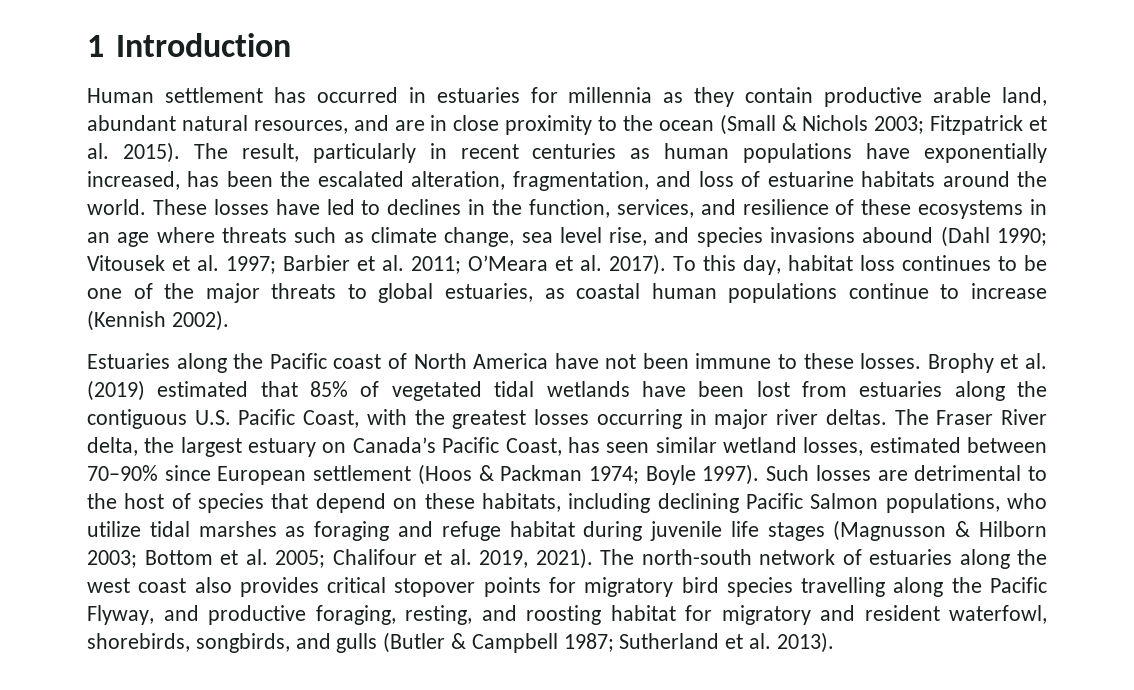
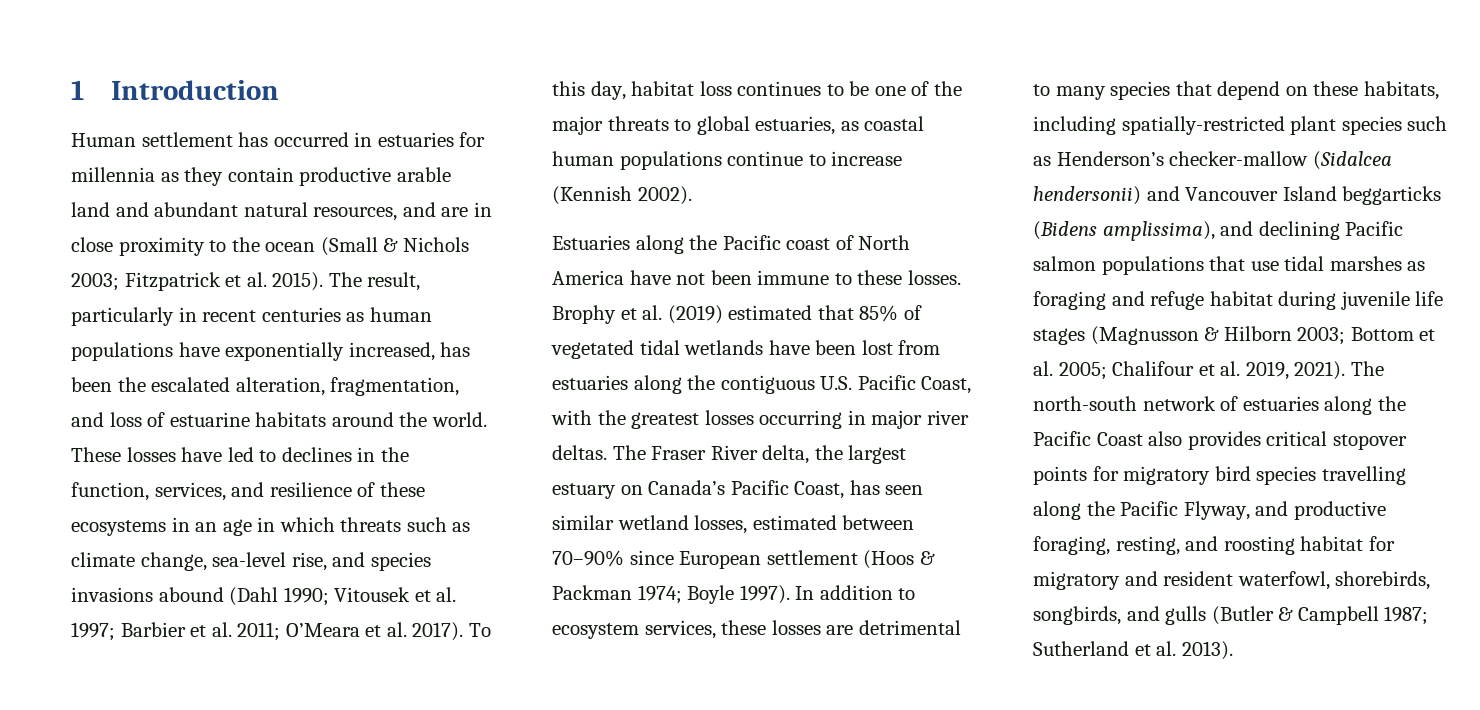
- Human settlement has occurred in estuaries for millennia as they contain productive arable land, abundant natural resources, and are in close proximity to the ocean (Small & Nichols 2003; Fitzpatrick et al. 2015).
+ Human settlement has occurred in estuaries for millennia as they contain productive arable land and abundant natural resources, and are in close proximity to the ocean (Small & Nichols 2003; Fitzpatrick et al. 2015).
- These losses have led to declines in the function, services, and resilience of these ecosystems in an age where threats such as climate change, sea level rise, and species invasions abound (Dahl 1990; Vitousek et al. 1997; Barbier et al. 2011; O’Meara et al. 2017).
+ These losses have led to declines in the function, services, and resilience of these ecosystems in an age in which threats such as climate change, sea-level rise, and species invasions abound (Dahl 1990; Vitousek et al. 1997; Barbier et al. 2011; O’Meara et al. 2017).
- Such losses are detrimental to the host of species that depend on these habitats, including declining Pacific Salmon populations, who utilize tidal marshes as foraging and refuge habitat during juvenile life stages (Magnusson & Hilborn 2003; Bottom et al. 2005; Chalifour et al. 2019, 2021).
+ In addition to ecosystem services, these losses are detrimental to many species that depend on these habitats, including spatially-restricted plant species such as Henderson’s checker-mallow (Sidalcea hendersonii) and Vancouver Island beggarticks (Bidens amplissima), and declining Pacific salmon populations that use tidal marshes as foraging and refuge habitat during juvenile life stages (Magnusson & Hilborn 2003; Bottom et al. 2005; Chalifour et al. 2019, 2021).
- The north-south network of estuaries along the west coast also provides critical stopover points for migratory bird species travelling along the Pacific Flyway, and productive foraging, resting, and roosting habitat for migratory and resident waterfowl, shorebirds, songbirds, and gulls (Butler & Campbell 1987; Sutherland et al. 2013).
+ The north-south network of estuaries along the Pacific Coast also provides critical stopover points for migratory bird species travelling along the Pacific Flyway, and productive foraging, resting, and roosting habitat for migratory and resident waterfowl, shorebirds, songbirds, and gulls (Butler & Campbell 1987; Sutherland et al. 2013).

